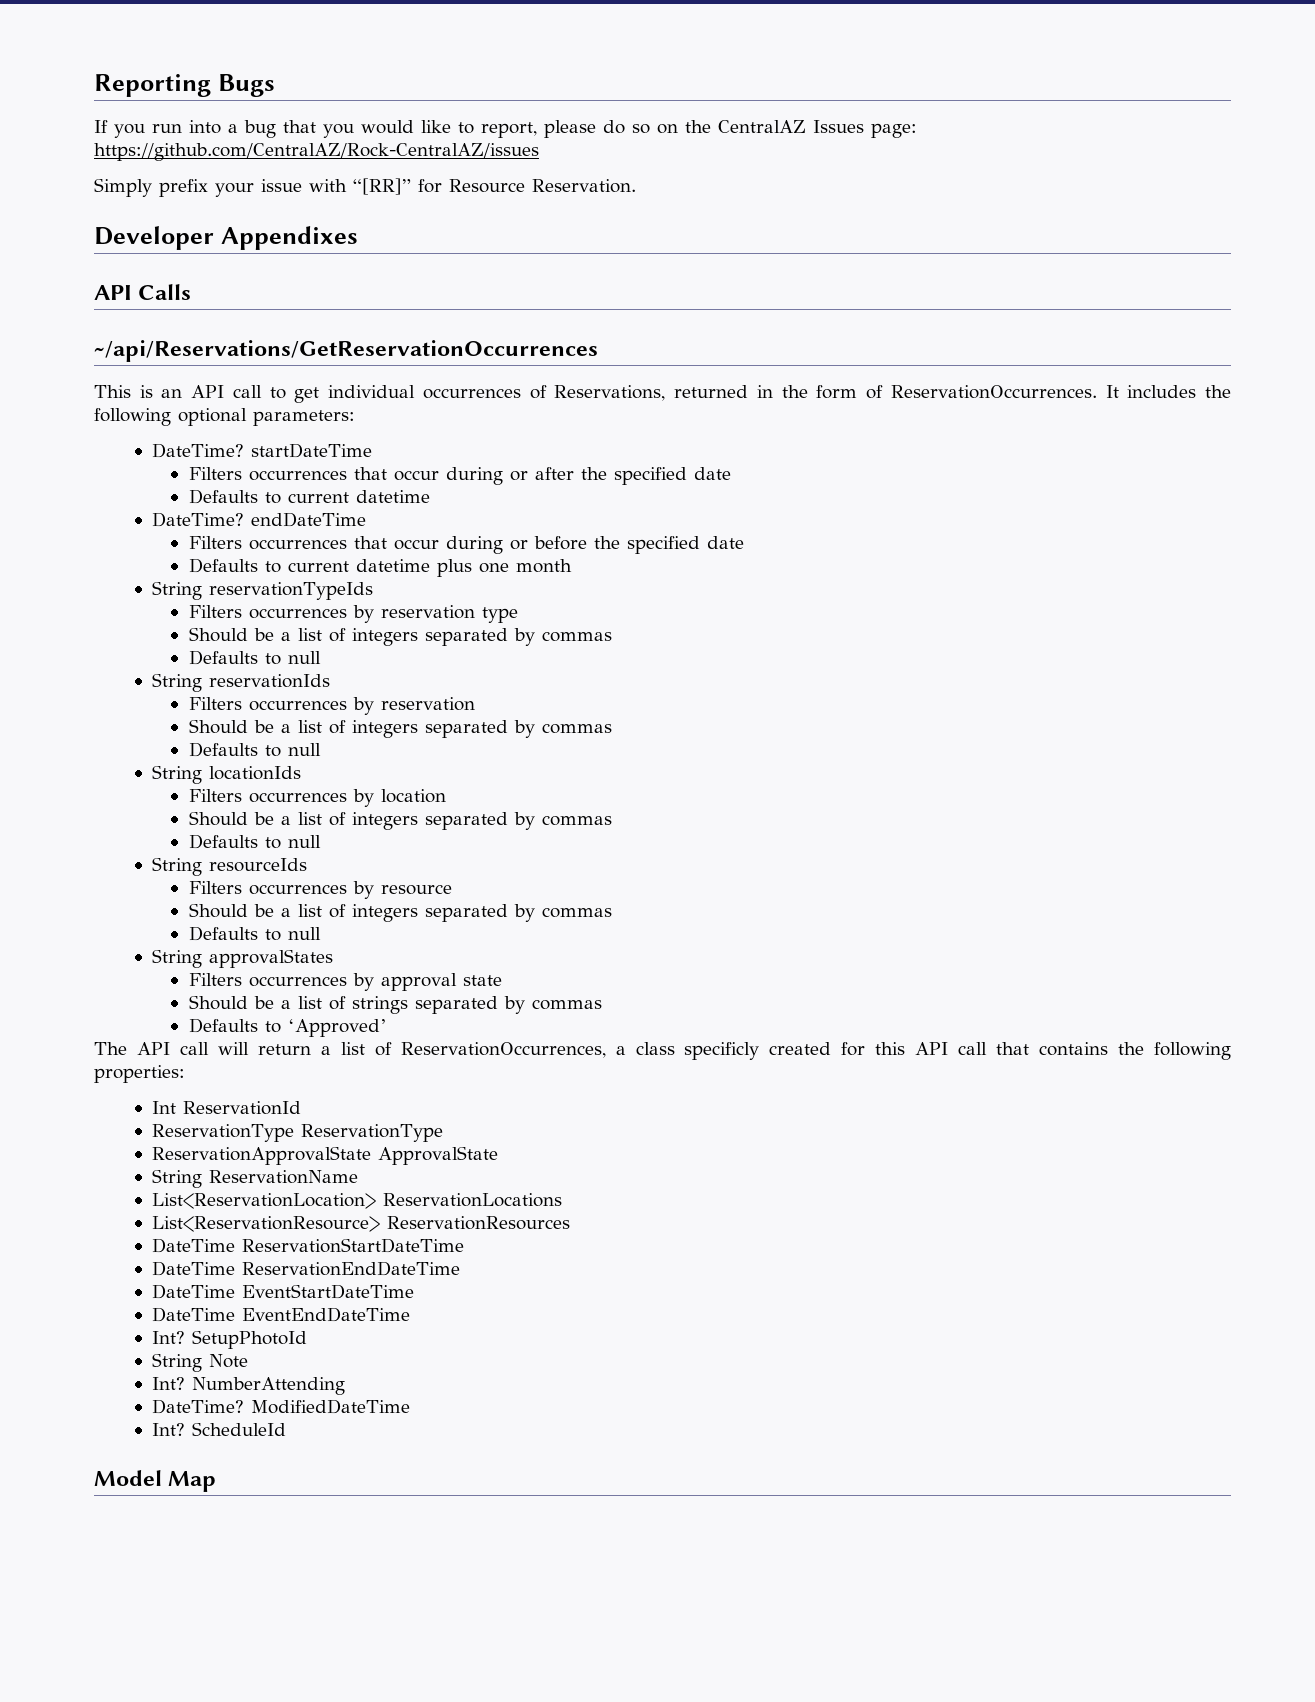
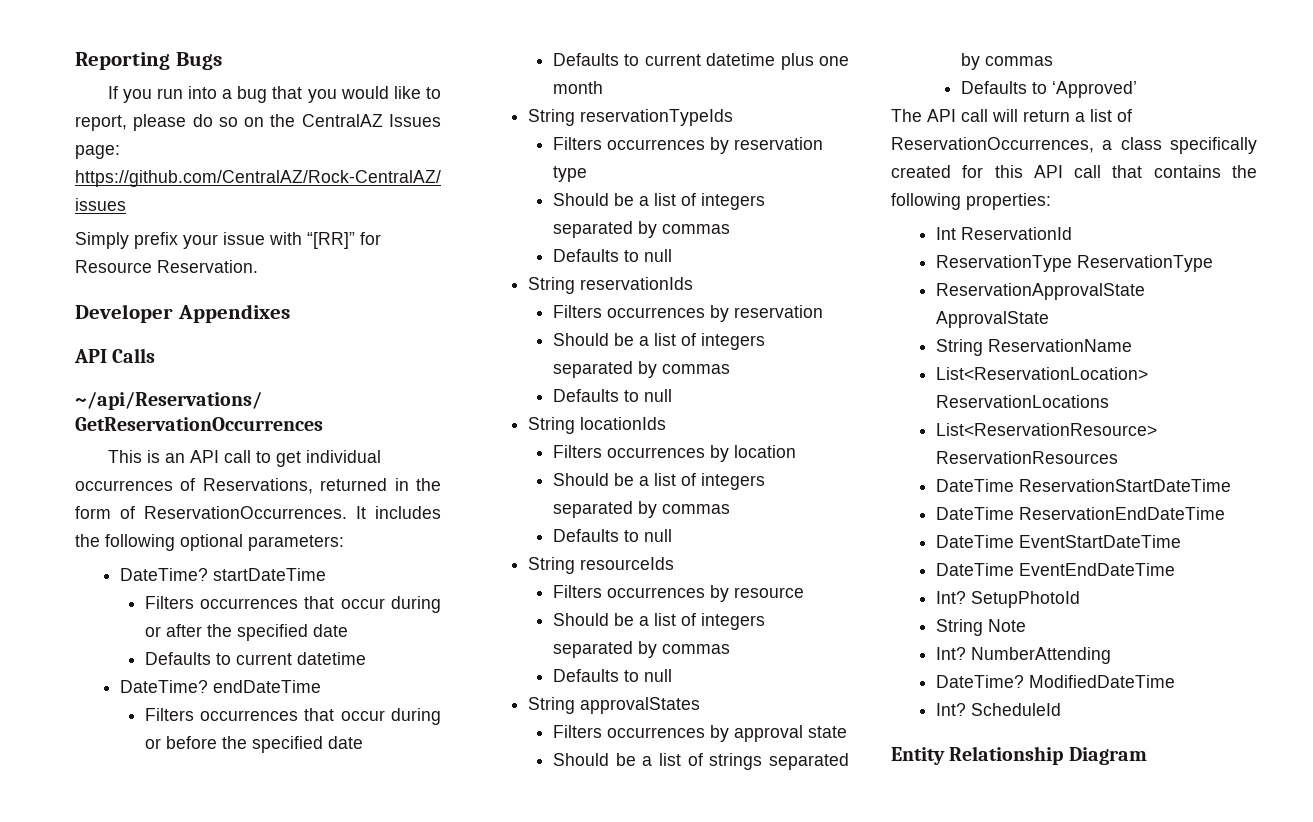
- The API call will return a list of ReservationOccurrences, a class specificly created for this API call that contains the following properties:
+ The API call will return a list of ReservationOccurrences, a class specifically created for this API call that contains the following properties:
- Model Map
+ Entity Relationship Diagram

